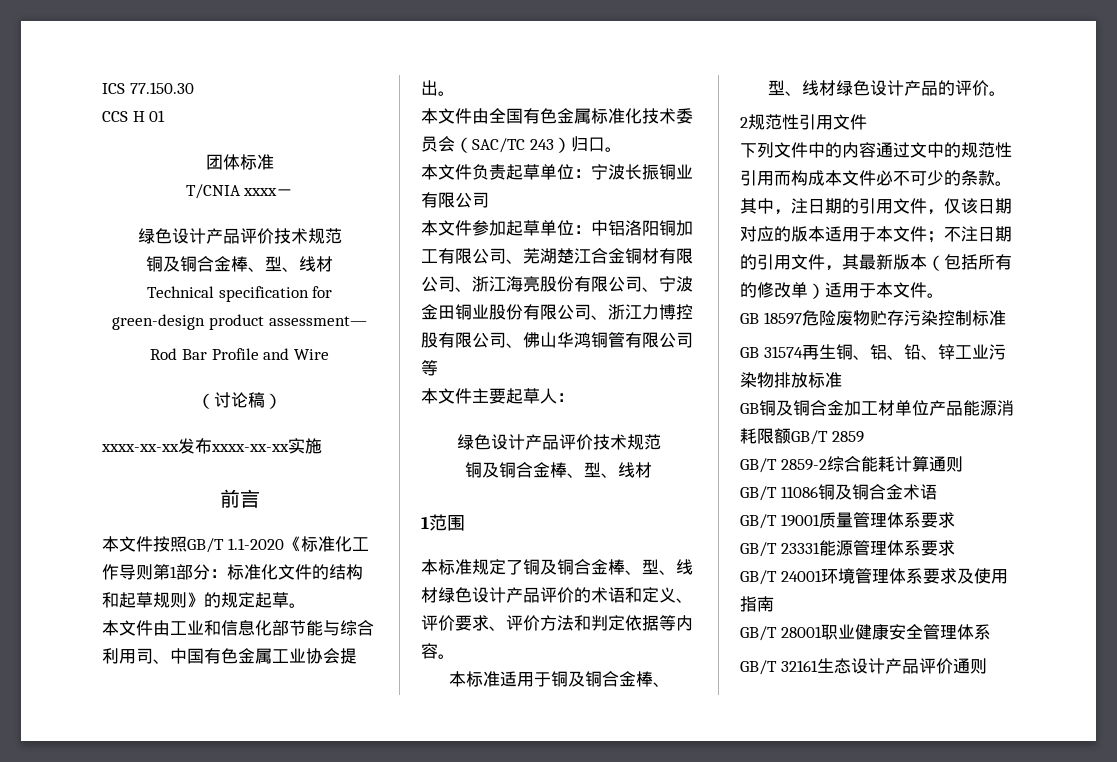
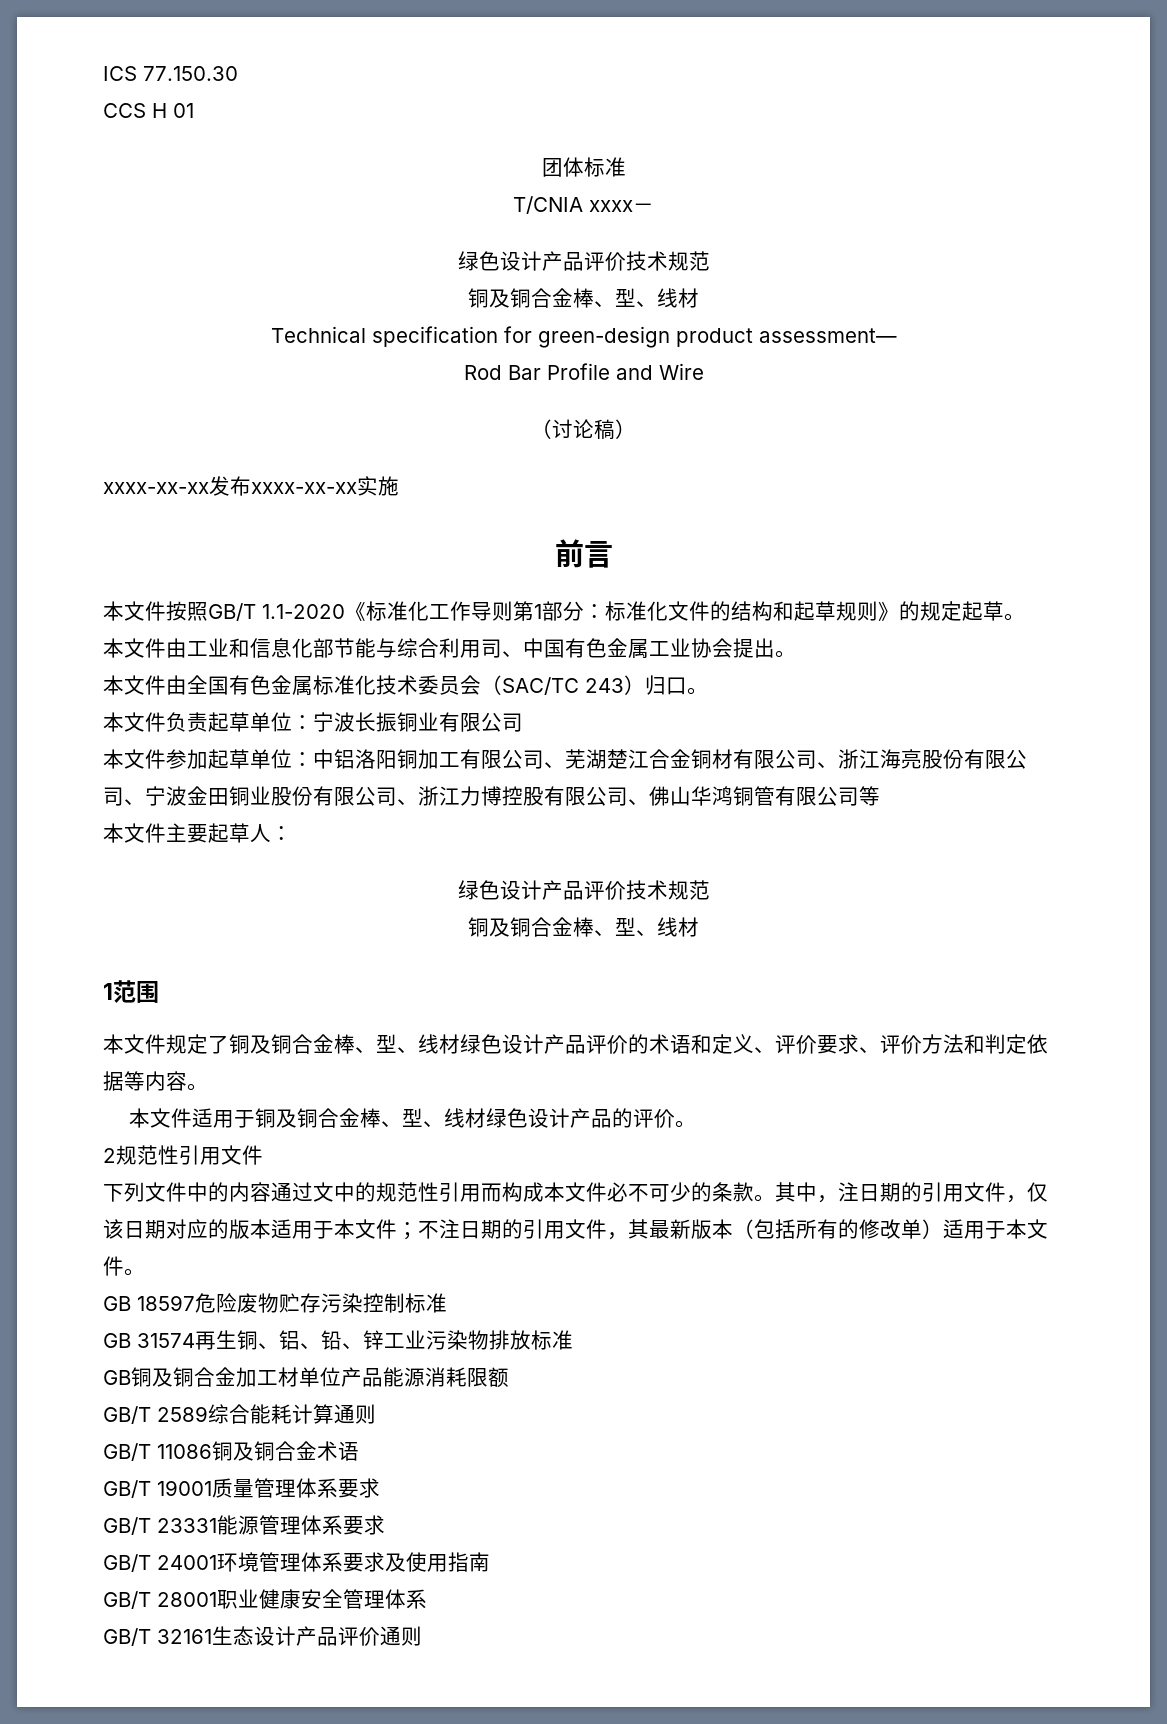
- 本标准规定了铜及铜合金棒、型、线材绿色设计产品评价的术语和定义、评价要求、评价方法和判定依据等内容。
+ 本文件规定了铜及铜合金棒、型、线材绿色设计产品评价的术语和定义、评价要求、评价方法和判定依据等内容。
- 本标准适用于铜及铜合金棒、型、线材绿色设计产品的评价。
+ 本文件适用于铜及铜合金棒、型、线材绿色设计产品的评价。
- GB铜及铜合金加工材单位产品能源消耗限额GB/T 2859
- GB/T 2859-2综合能耗计算通则
+ GB铜及铜合金加工材单位产品能源消耗限额
+ GB/T 2589综合能耗计算通则

